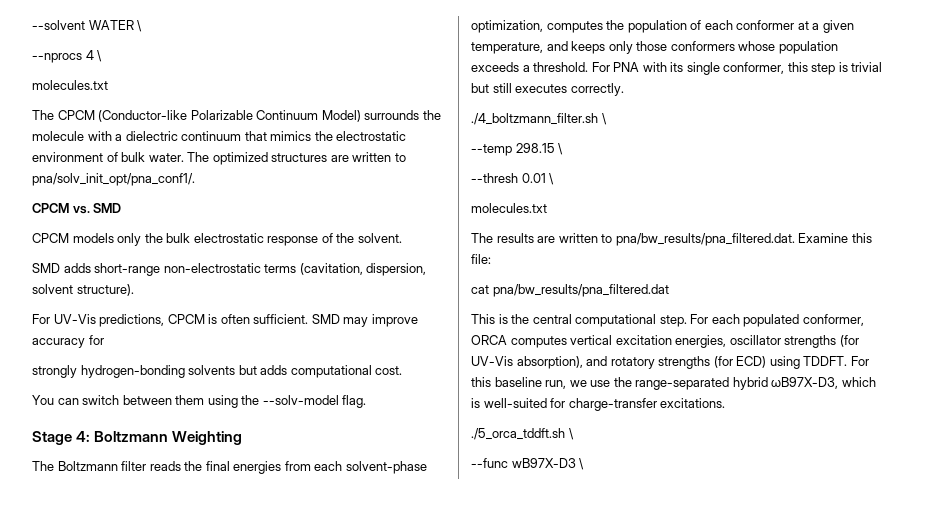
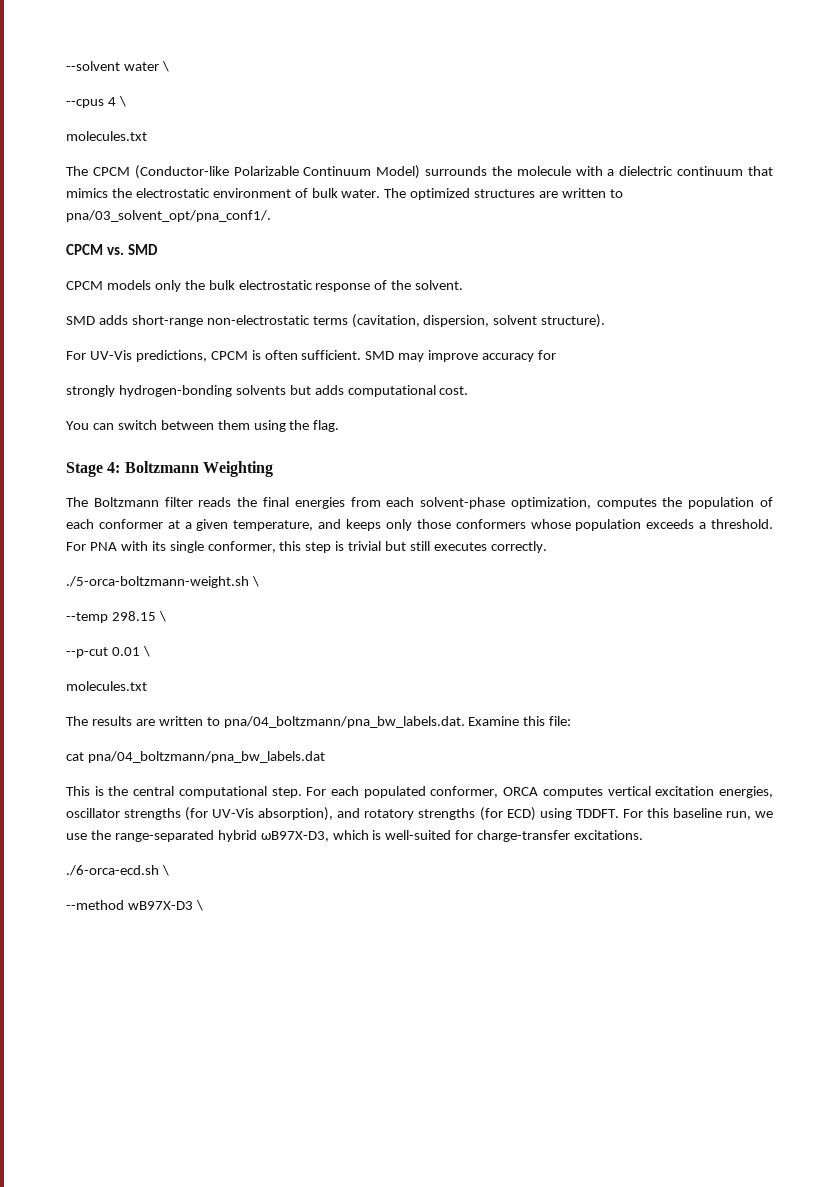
- --solvent WATER \
- --nprocs 4 \
+ --solvent water \
+ --cpus 4 \
- The optimized structures are written to pna/solv_init_opt/pna_conf1/.
+ The optimized structures are written to pna/03_solvent_opt/pna_conf1/.
- You can switch between them using the --solv-model flag.
+ You can switch between them using the flag.
- ./4_boltzmann_filter.sh \
+ ./5-orca-boltzmann-weight.sh \
- --thresh 0.01 \
+ --p-cut 0.01 \
- The results are written to pna/bw_results/pna_filtered.dat. Examine this file:
+ The results are written to pna/04_boltzmann/pna_bw_labels.dat. Examine this file:
- cat pna/bw_results/pna_filtered.dat
+ cat pna/04_boltzmann/pna_bw_labels.dat
- ./5_orca_tddft.sh \
- --func wB97X-D3 \
+ ./6-orca-ecd.sh \
+ --method wB97X-D3 \

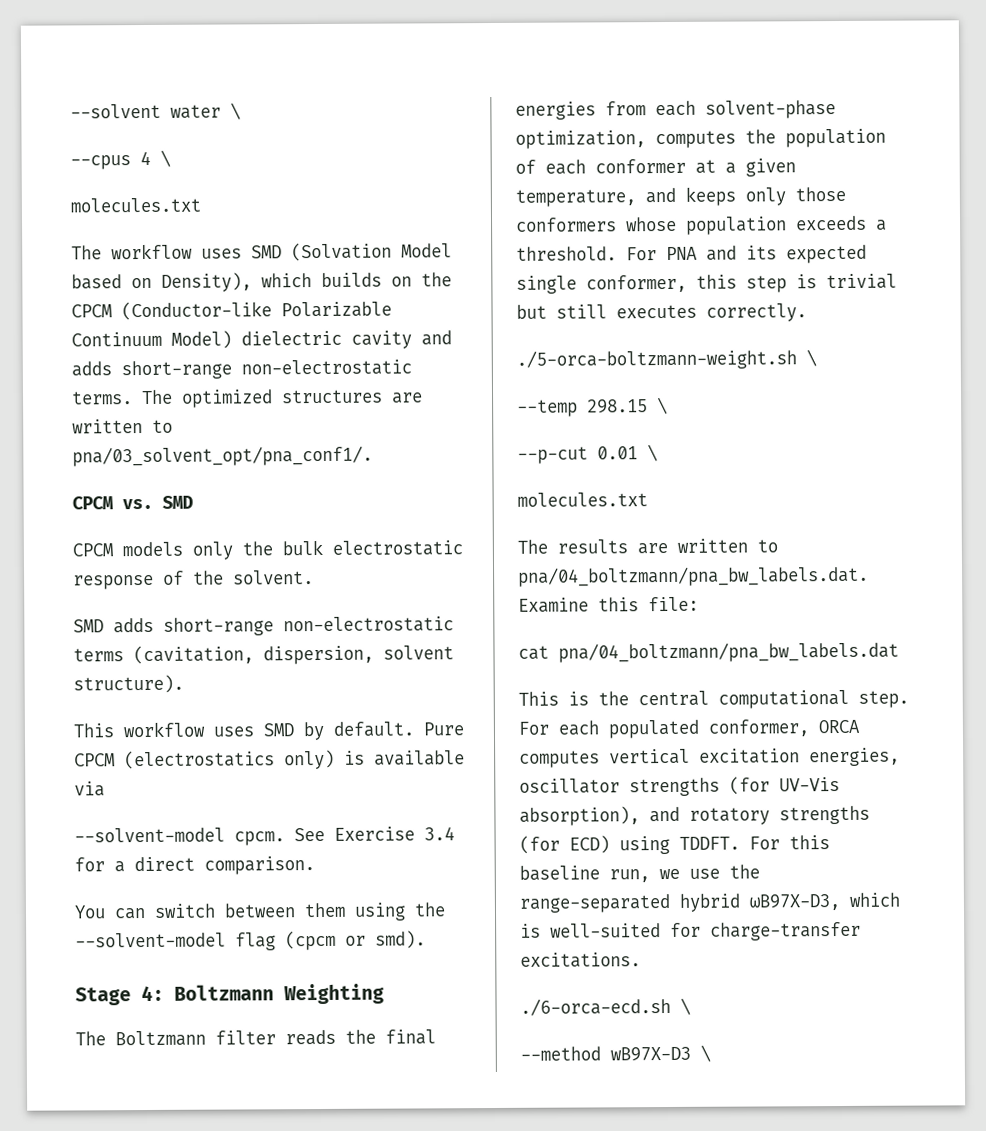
- The CPCM (Conductor-like Polarizable Continuum Model) surrounds the molecule with a dielectric continuum that mimics the electrostatic environment of bulk water.
+ The workflow uses SMD (Solvation Model based on Density), which builds on the CPCM (Conductor-like Polarizable Continuum Model) dielectric cavity and adds short-range non-electrostatic terms.
- For UV-Vis predictions, CPCM is often sufficient. SMD may improve accuracy for
- strongly hydrogen-bonding solvents but adds computational cost.
+ This workflow uses SMD by default. Pure CPCM (electrostatics only) is available via
+ --solvent-model cpcm. See Exercise 3.4 for a direct comparison.
- You can switch between them using the flag.
+ You can switch between them using the --solvent-model flag (cpcm or smd).
- For PNA with its single conformer, this step is trivial but still executes correctly.
+ For PNA and its expected single conformer, this step is trivial but still executes correctly.

